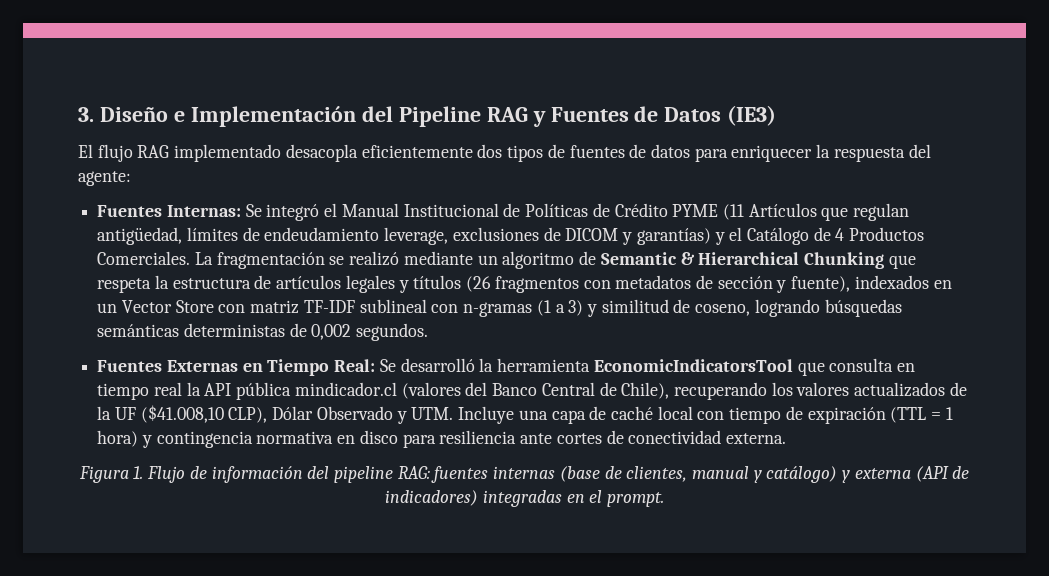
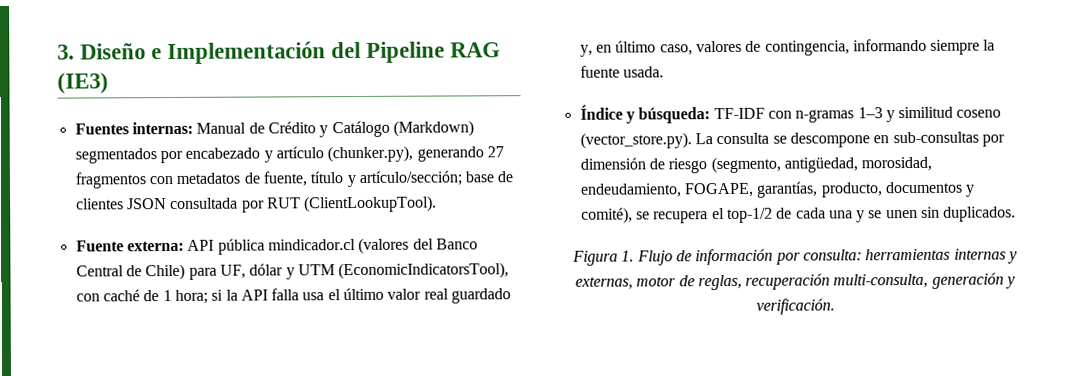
- 3. Diseño e Implementación del Pipeline RAG y Fuentes de Datos (IE3)
- El flujo RAG implementado desacopla eficientemente dos tipos de fuentes de datos para enriquecer la respuesta del agente:
- Fuentes Internas: Se integró el Manual Institucional de Políticas de Crédito PYME (11 Artículos que regulan antigüedad, límites de endeudamiento leverage, exclusiones de DICOM y garantías) y el Catálogo de 4 Productos Comerciales. La fragmentación se realizó mediante un algoritmo de Semantic & Hierarchical Chunking que respeta la estructura de artículos legales y títulos (26 fragmentos con metadatos de sección y fuente), indexados en un Vector Store con matriz TF-IDF sublineal con n-gramas (1 a 3) y similitud de coseno, logrando búsquedas semánticas deterministas de 0,002 segundos.
- Fuentes Externas en Tiempo Real: Se desarrolló la herramienta EconomicIndicatorsTool que consulta en tiempo real la API pública mindicador.cl (valores del Banco Central de Chile), recuperando los valores actualizados de la UF ($41.008,10 CLP), Dólar Observado y UTM. Incluye una capa de caché local con tiempo de expiración (TTL = 1 hora) y contingencia normativa en disco para resiliencia ante cortes de conectividad externa.
+ 3. Diseño e Implementación del Pipeline RAG (IE3)
+ Fuentes internas: Manual de Crédito y Catálogo (Markdown) segmentados por encabezado y artículo (chunker.py), generando 27 fragmentos con metadatos de fuente, título y artículo/sección; base de clientes JSON consultada por RUT (ClientLookupTool).
+ Fuente externa: API pública mindicador.cl (valores del Banco Central de Chile) para UF, dólar y UTM (EconomicIndicatorsTool), con caché de 1 hora; si la API falla usa el último valor real guardado y, en último caso, valores de contingencia, informando siempre la fuente usada.
+ Índice y búsqueda: TF-IDF con n-gramas 1–3 y similitud coseno (vector_store.py). La consulta se descompone en sub-consultas por dimensión de riesgo (segmento, antigüedad, morosidad, endeudamiento, FOGAPE, garantías, producto, documentos y comité), se recupera el top-1/2 de cada una y se unen sin duplicados.
- Figura 1. Flujo de información del pipeline RAG: fuentes internas (base de clientes, manual y catálogo) y externa (API de indicadores) integradas en el prompt.
+ Figura 1. Flujo de información por consulta: herramientas internas y externas, motor de reglas, recuperación multi-consulta, generación y verificación.

